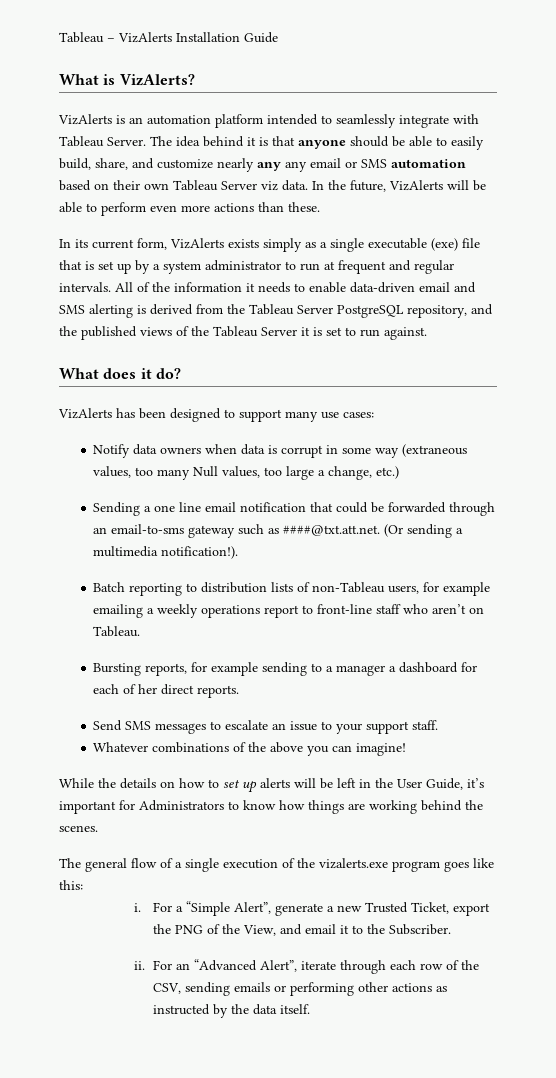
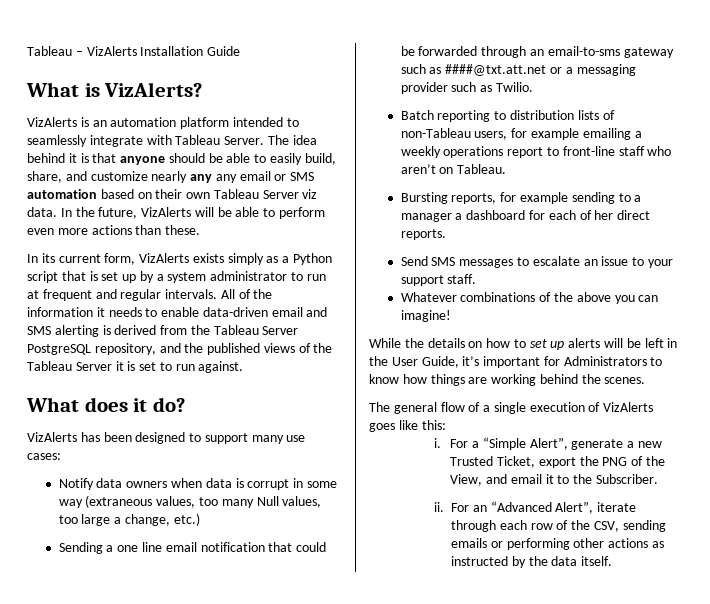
- In its current form, VizAlerts exists simply as a single executable (exe) file that is set up by a system administrator to run at frequent and regular intervals.
+ In its current form, VizAlerts exists simply as a Python script that is set up by a system administrator to run at frequent and regular intervals.
- Sending a one line email notification that could be forwarded through an email-to-sms gateway such as ####@txt.att.net. (Or sending a multimedia notification!).
+ Sending a one line email notification that could be forwarded through an email-to-sms gateway such as ####@txt.att.net or a messaging provider such as Twilio.
- The general flow of a single execution of the vizalerts.exe program goes like this:
+ The general flow of a single execution of VizAlerts goes like this:

